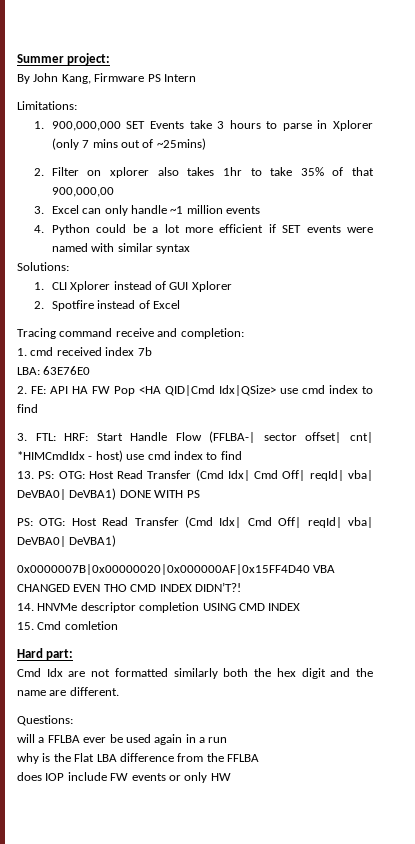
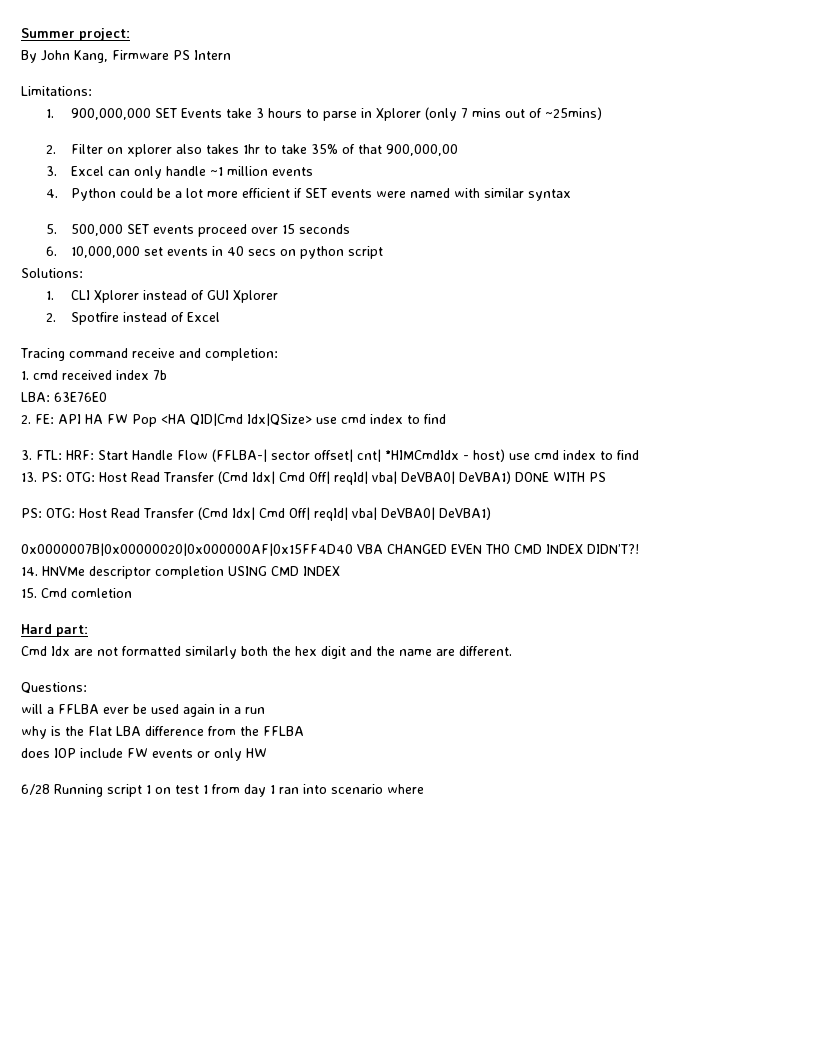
+ 5. 500,000 SET events proceed over 15 seconds
+ 6. 10,000,000 set events in 40 secs on python script
+ 6/28 Running script 1 on test 1 from day 1 ran into scenario where

